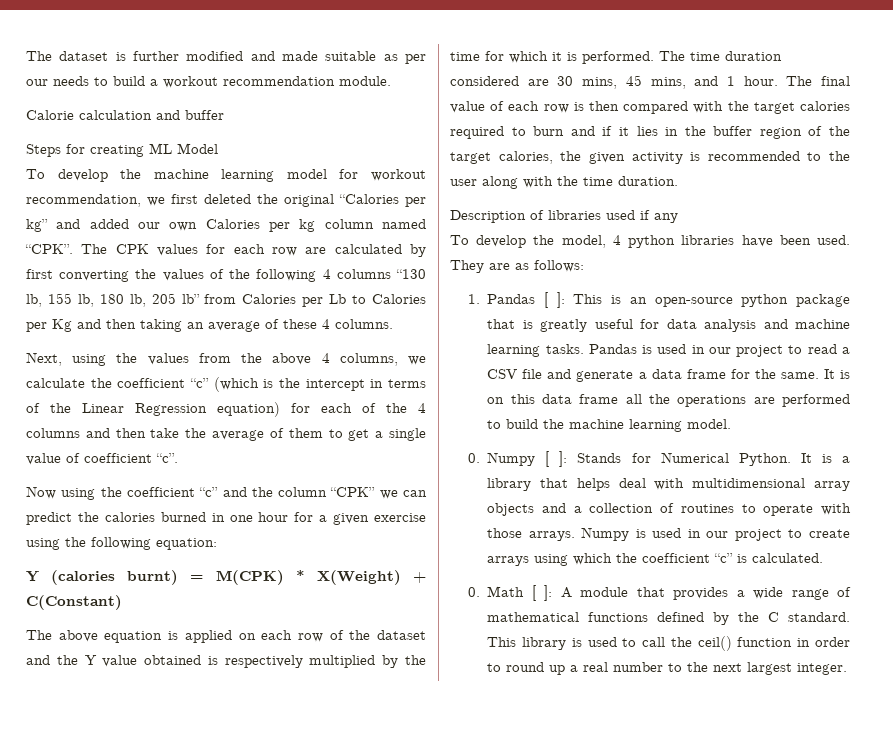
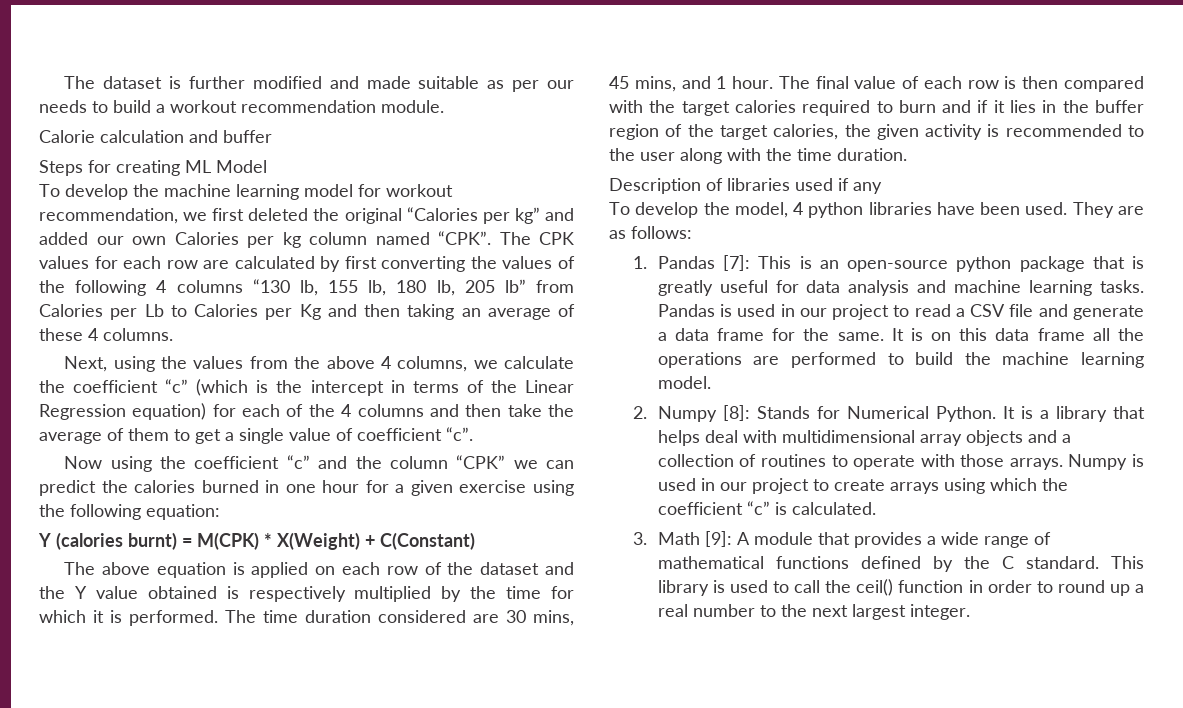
- 1. Pandas [ ]: This is an open-source python package that is greatly useful for data analysis and machine learning tasks.
+ 1. Pandas [7]: This is an open-source python package that is greatly useful for data analysis and machine learning tasks.
- 0. Numpy [ ]: Stands for Numerical Python.
+ 2. Numpy [8]: Stands for Numerical Python.
- 0. Math [ ]: A module that provides a wide range of mathematical functions defined by the C standard.
+ 3. Math [9]: A module that provides a wide range of mathematical functions defined by the C standard.

